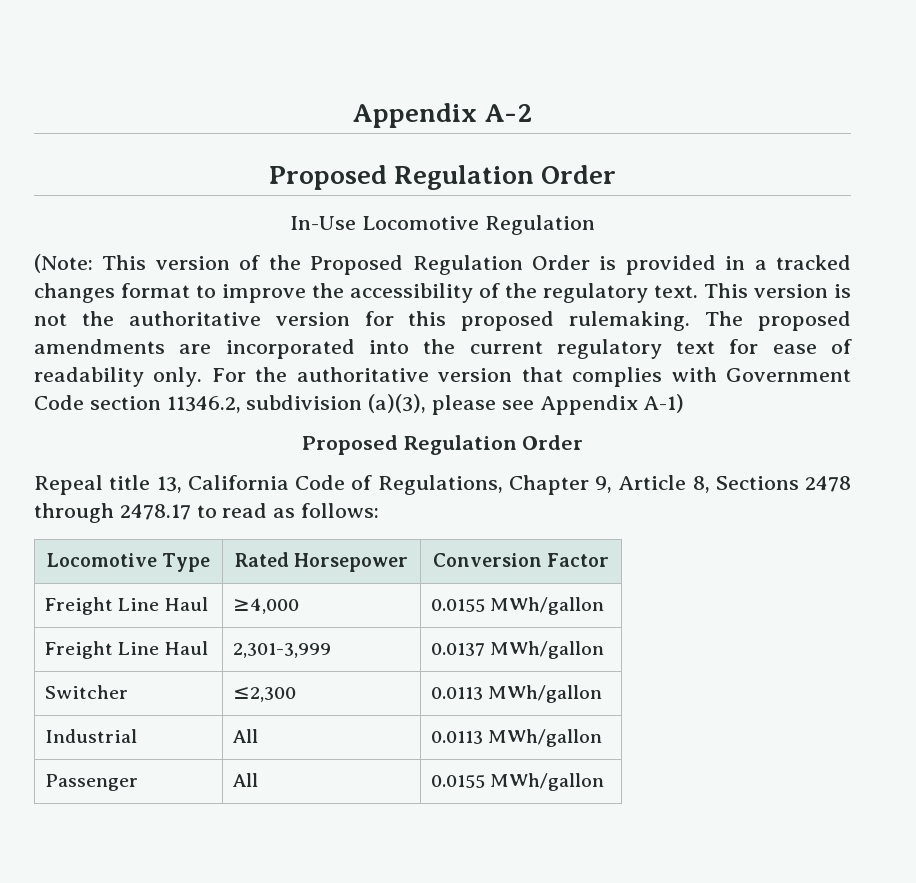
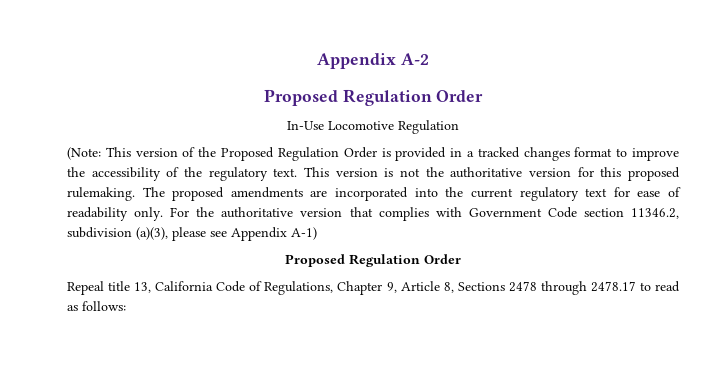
- Locomotive Type | Rated Horsepower | Conversion Factor
- Freight Line Haul | ≥4,000 | 0.0155 MWh/gallon
- Freight Line Haul | 2,301-3,999 | 0.0137 MWh/gallon
- Switcher | ≤2,300 | 0.0113 MWh/gallon
- Industrial | All | 0.0113 MWh/gallon
- Passenger | All | 0.0155 MWh/gallon

